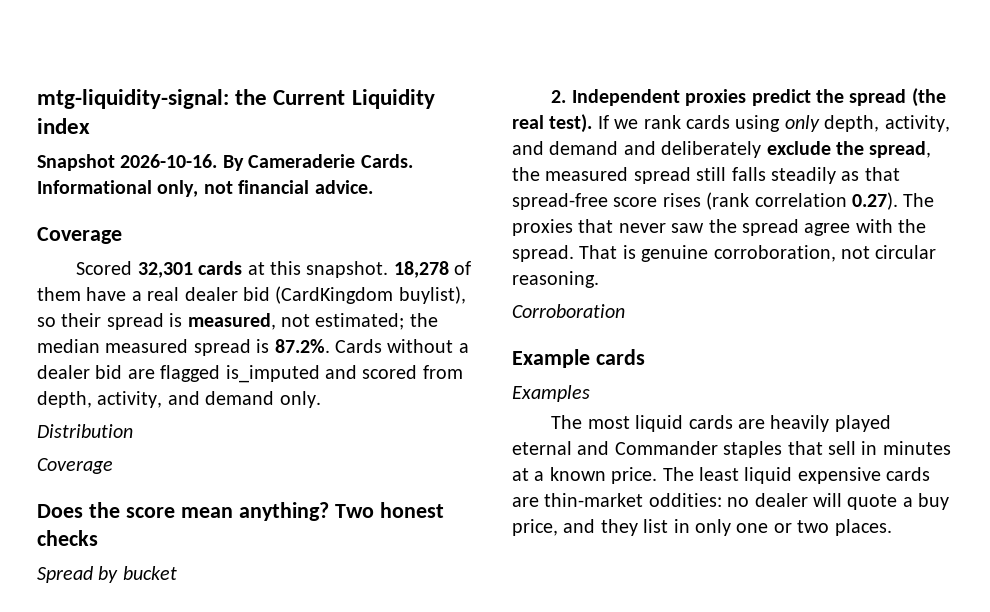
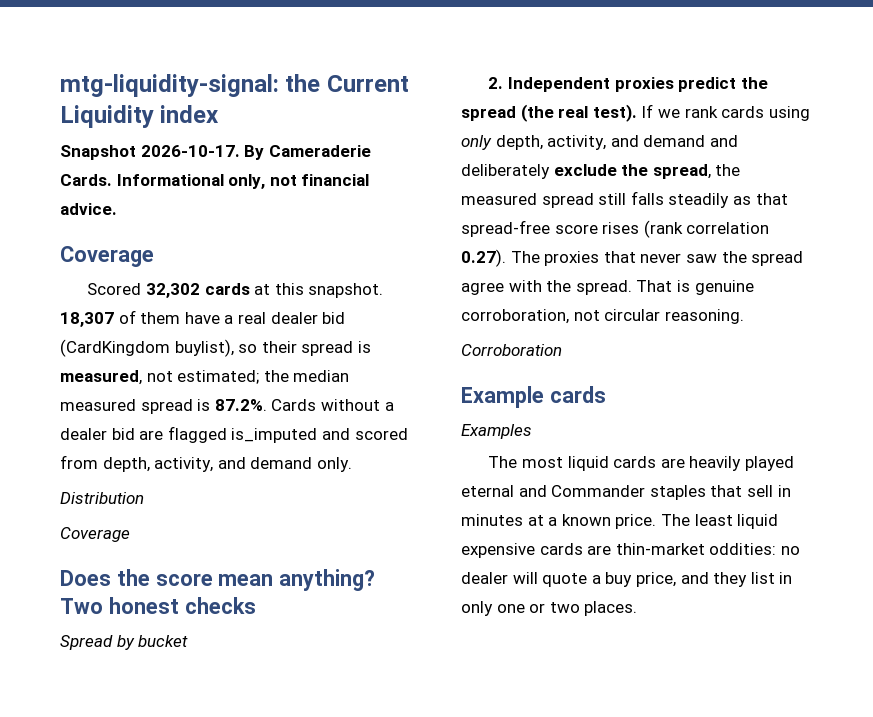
- Snapshot 2026-10-16.
+ Snapshot 2026-10-17.
- Scored 32,301 cards at this snapshot.
+ Scored 32,302 cards at this snapshot.
- 18,278 of them have a real dealer bid (CardKingdom buylist), so their spread is measured, not estimated; the median measured spread is 87.2%. Cards without a dealer bid are flagged is_imputed and scored from depth, activity, and demand only.
+ 18,307 of them have a real dealer bid (CardKingdom buylist), so their spread is measured, not estimated; the median measured spread is 87.2%. Cards without a dealer bid are flagged is_imputed and scored from depth, activity, and demand only.

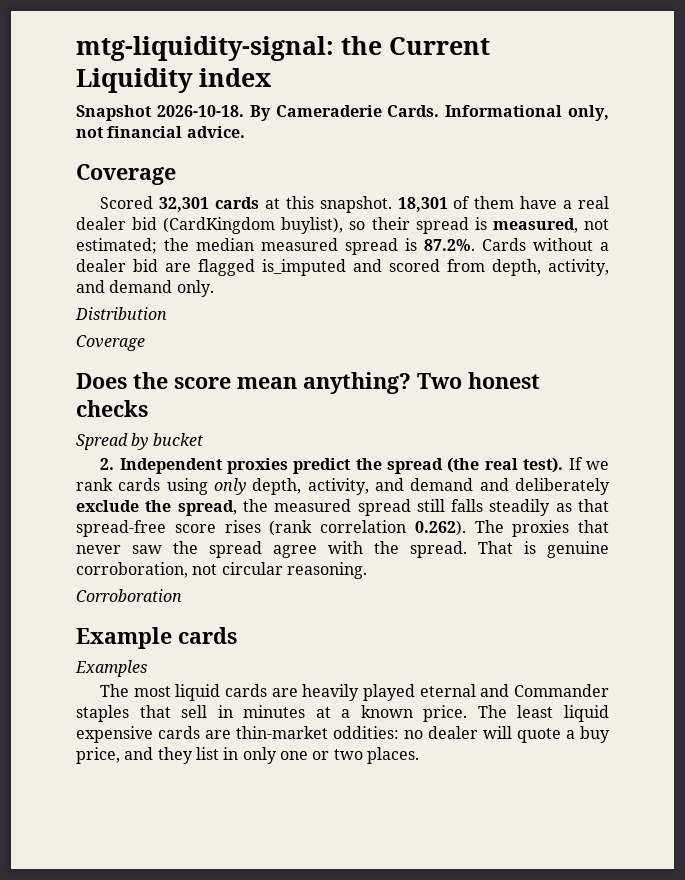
- Snapshot 2026-10-17.
+ Snapshot 2026-10-18.
- Scored 32,302 cards at this snapshot.
+ Scored 32,301 cards at this snapshot.
- 18,307 of them have a real dealer bid (CardKingdom buylist), so their spread is measured, not estimated; the median measured spread is 87.2%. Cards without a dealer bid are flagged is_imputed and scored from depth, activity, and demand only.
+ 18,301 of them have a real dealer bid (CardKingdom buylist), so their spread is measured, not estimated; the median measured spread is 87.2%. Cards without a dealer bid are flagged is_imputed and scored from depth, activity, and demand only.
- If we rank cards using only depth, activity, and demand and deliberately exclude the spread, the measured spread still falls steadily as that spread-free score rises (rank correlation 0.27). The proxies that never saw the spread agree with the spread.
+ If we rank cards using only depth, activity, and demand and deliberately exclude the spread, the measured spread still falls steadily as that spread-free score rises (rank correlation 0.262). The proxies that never saw the spread agree with the spread.

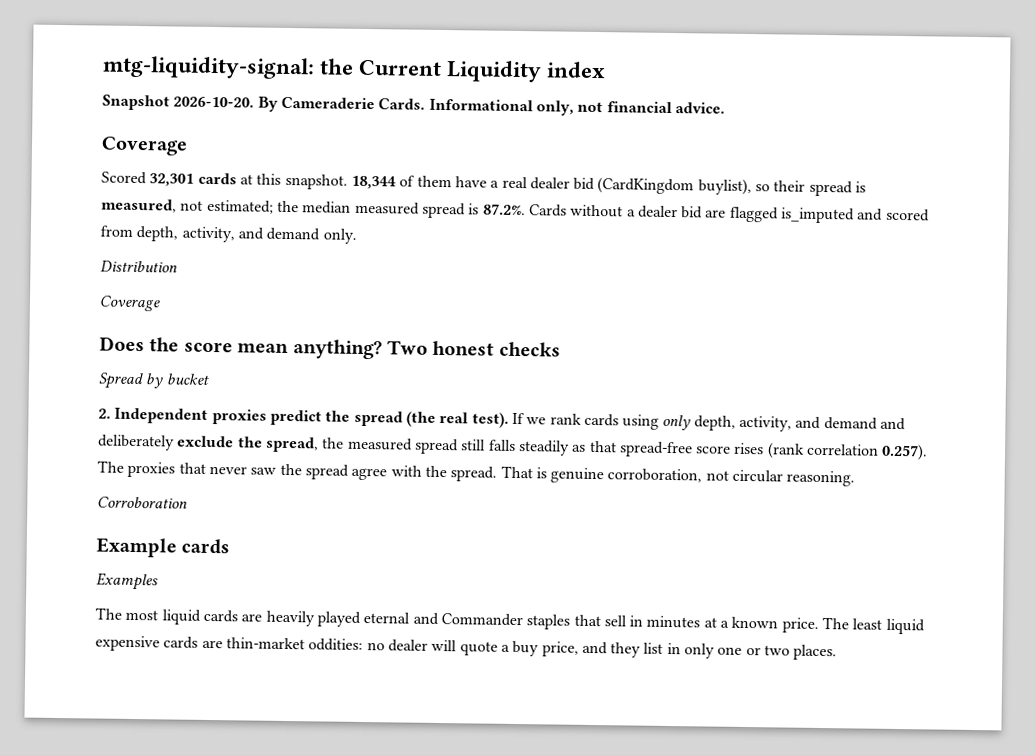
- Snapshot 2026-10-18.
+ Snapshot 2026-10-20.
- 18,301 of them have a real dealer bid (CardKingdom buylist), so their spread is measured, not estimated; the median measured spread is 87.2%. Cards without a dealer bid are flagged is_imputed and scored from depth, activity, and demand only.
+ 18,344 of them have a real dealer bid (CardKingdom buylist), so their spread is measured, not estimated; the median measured spread is 87.2%. Cards without a dealer bid are flagged is_imputed and scored from depth, activity, and demand only.
- If we rank cards using only depth, activity, and demand and deliberately exclude the spread, the measured spread still falls steadily as that spread-free score rises (rank correlation 0.262). The proxies that never saw the spread agree with the spread.
+ If we rank cards using only depth, activity, and demand and deliberately exclude the spread, the measured spread still falls steadily as that spread-free score rises (rank correlation 0.257). The proxies that never saw the spread agree with the spread.

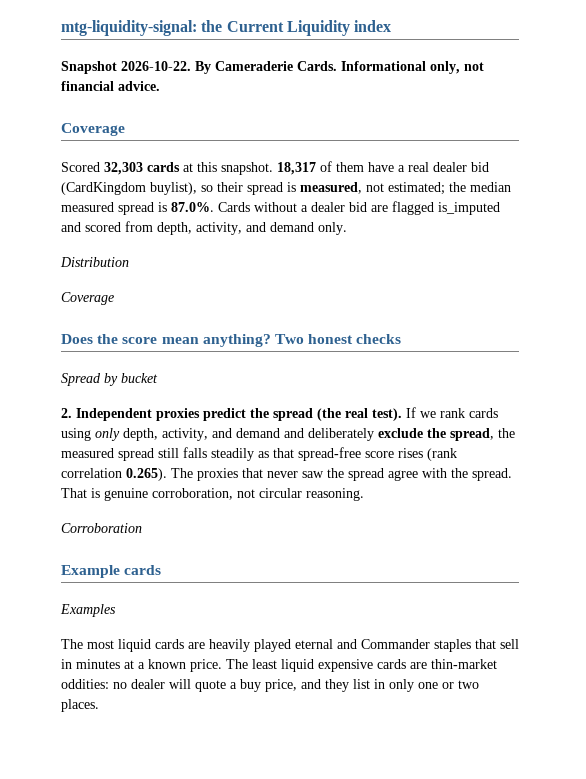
- Snapshot 2026-10-20.
+ Snapshot 2026-10-22.
- Scored 32,301 cards at this snapshot.
+ Scored 32,303 cards at this snapshot.
- 18,344 of them have a real dealer bid (CardKingdom buylist), so their spread is measured, not estimated; the median measured spread is 87.2%. Cards without a dealer bid are flagged is_imputed and scored from depth, activity, and demand only.
+ 18,317 of them have a real dealer bid (CardKingdom buylist), so their spread is measured, not estimated; the median measured spread is 87.0%. Cards without a dealer bid are flagged is_imputed and scored from depth, activity, and demand only.
- If we rank cards using only depth, activity, and demand and deliberately exclude the spread, the measured spread still falls steadily as that spread-free score rises (rank correlation 0.257). The proxies that never saw the spread agree with the spread.
+ If we rank cards using only depth, activity, and demand and deliberately exclude the spread, the measured spread still falls steadily as that spread-free score rises (rank correlation 0.265). The proxies that never saw the spread agree with the spread.

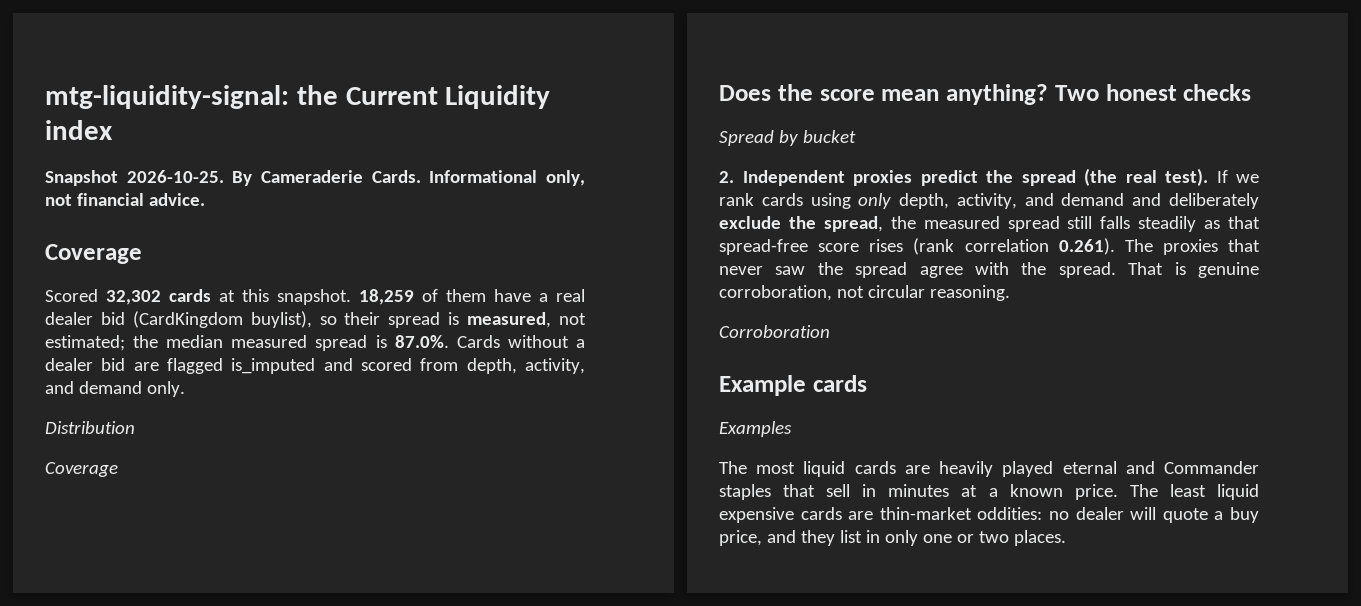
- Snapshot 2026-10-22.
+ Snapshot 2026-10-25.
- Scored 32,303 cards at this snapshot.
+ Scored 32,302 cards at this snapshot.
- 18,317 of them have a real dealer bid (CardKingdom buylist), so their spread is measured, not estimated; the median measured spread is 87.0%. Cards without a dealer bid are flagged is_imputed and scored from depth, activity, and demand only.
+ 18,259 of them have a real dealer bid (CardKingdom buylist), so their spread is measured, not estimated; the median measured spread is 87.0%. Cards without a dealer bid are flagged is_imputed and scored from depth, activity, and demand only.
- If we rank cards using only depth, activity, and demand and deliberately exclude the spread, the measured spread still falls steadily as that spread-free score rises (rank correlation 0.265). The proxies that never saw the spread agree with the spread.
+ If we rank cards using only depth, activity, and demand and deliberately exclude the spread, the measured spread still falls steadily as that spread-free score rises (rank correlation 0.261). The proxies that never saw the spread agree with the spread.

